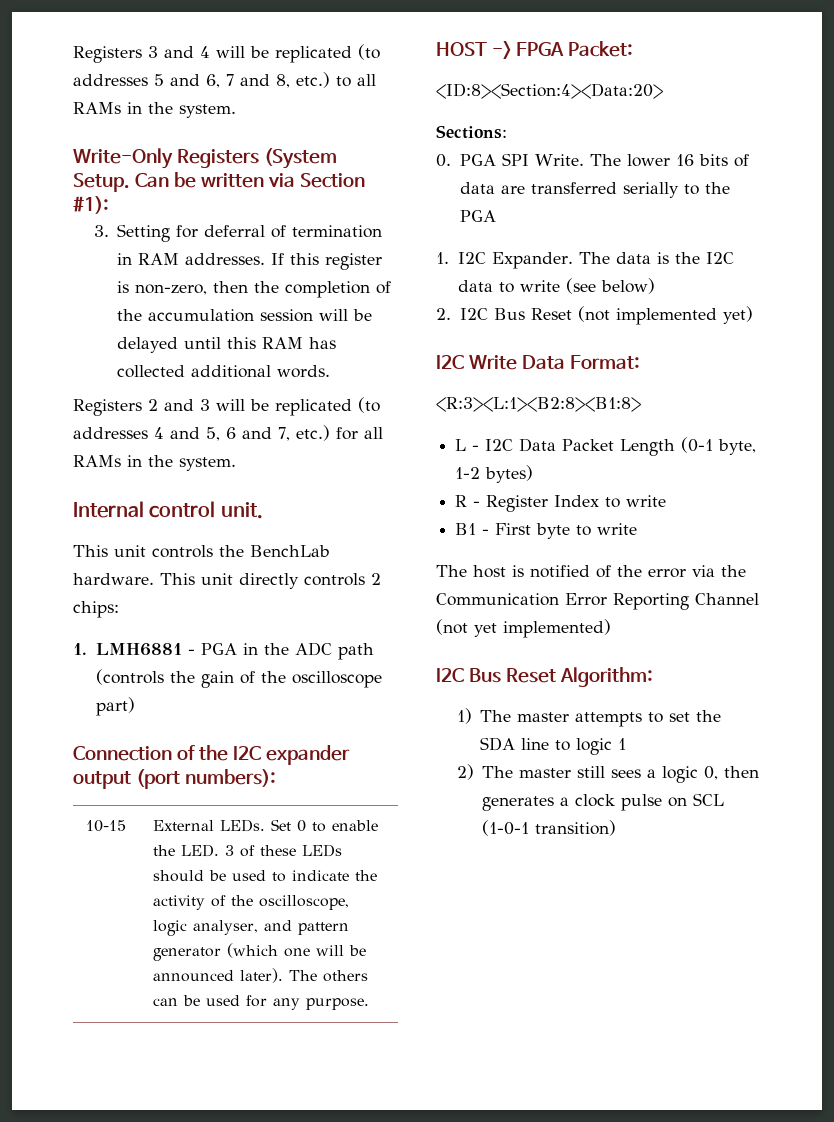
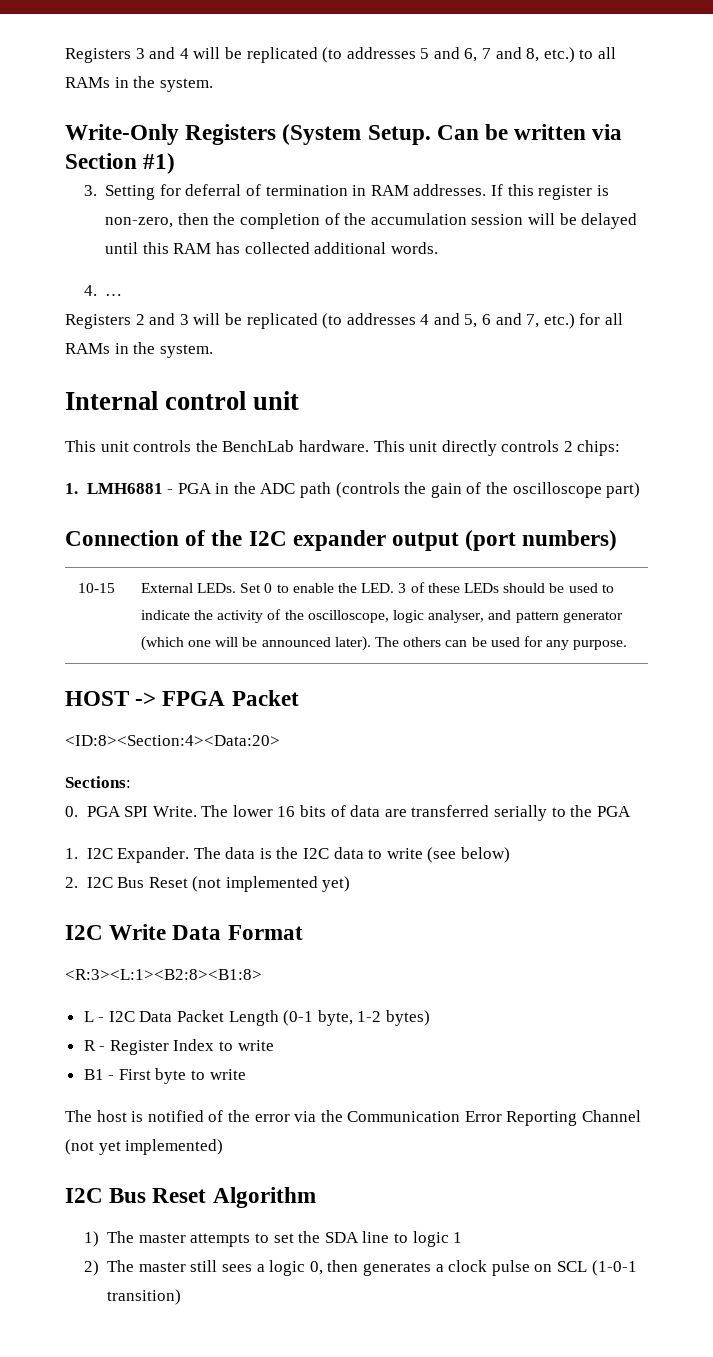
- Can be written via Section #1):
+ Can be written via Section #1)
+ 4. …
- Internal control unit.
+ Internal control unit
- Connection of the I2C expander output (port numbers):
+ Connection of the I2C expander output (port numbers)
- HOST -> FPGA Packet:
+ HOST -> FPGA Packet
- I2C Write Data Format:
+ I2C Write Data Format
- I2C Bus Reset Algorithm:
+ I2C Bus Reset Algorithm

